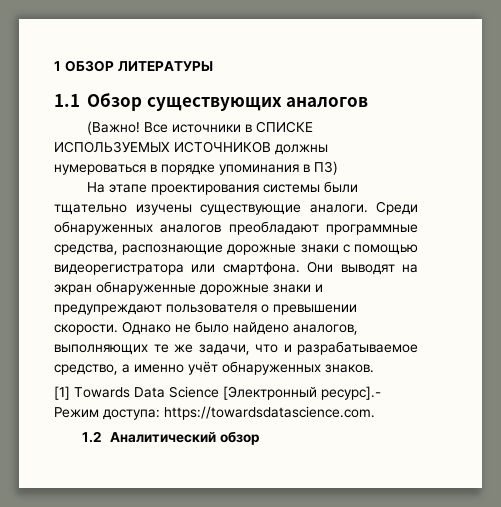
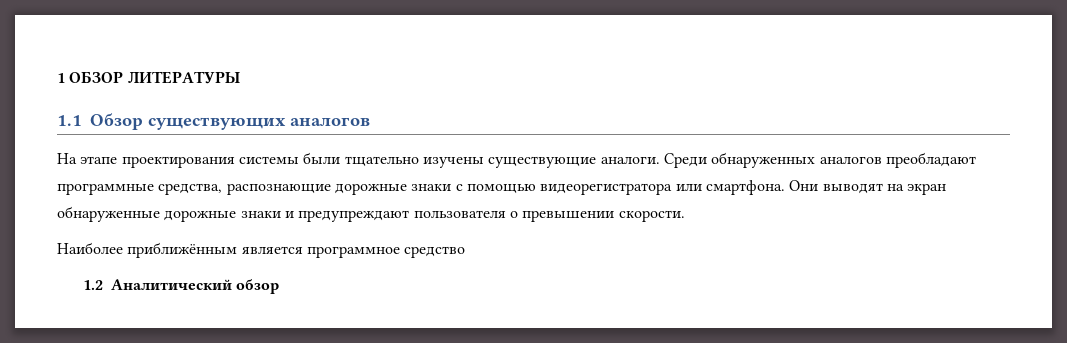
- (Важно! Все источники в СПИСКЕ ИСПОЛЬЗУЕМЫХ ИСТОЧНИКОВ должны нумероваться в порядке упоминания в ПЗ)
- Они выводят на экран обнаруженные дорожные знаки и предупреждают пользователя о превышении скорости. Однако не было найдено аналогов, выполняющих те же задачи, что и разрабатываемое средство, а именно учёт обнаруженных знаков.
- [1] Towards Data Science [Электронный ресурс].- Режим доступа: https://towardsdatascience.com.
+ Они выводят на экран обнаруженные дорожные знаки и предупреждают пользователя о превышении скорости.
+ Наиболее приближённым является программное средство

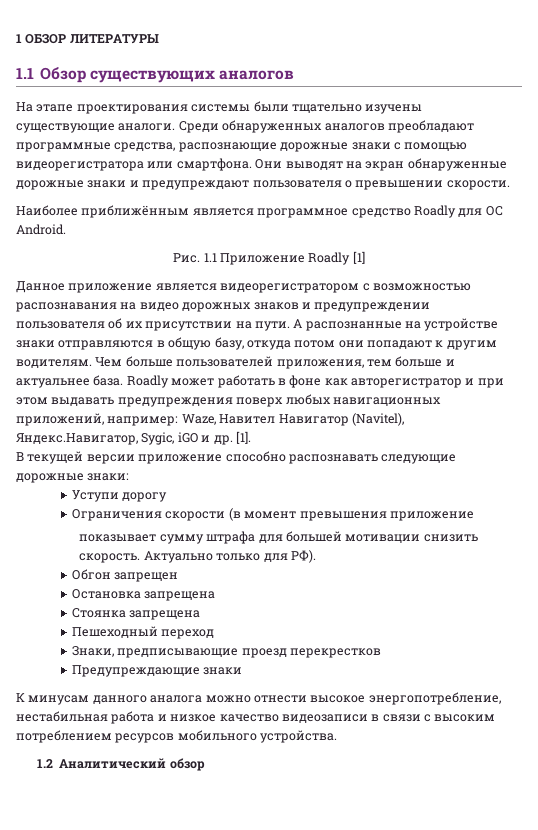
- Наиболее приближённым является программное средство
+ Наиболее приближённым является программное средство Roadly для ОС Android.
+ Рис. 1.1 Приложение Roadly [1]
+ Данное приложение является видеорегистратором с возможностью распознавания на видео дорожных знаков и предупреждении пользователя об их присутствии на пути. А распознанные на устройстве знаки отправляются в общую базу, откуда потом они попадают к другим водителям. Чем больше пользователей приложения, тем больше и актуальнее база. Roadly может работать в фоне как авторегистратор и при этом выдавать предупреждения поверх любых навигационных приложений, например: Waze, Навител Навигатор (Navitel), Яндекс.Навигатор, Sygic, iGO и др. [1].
+ В текущей версии приложение способно распознавать следующие дорожные знаки:
+ Уступи дорогу
+ Ограничения скорости (в момент превышения приложение
+ показывает сумму штрафа для большей мотивации снизить скорость. Актуально только для РФ).
+ Обгон запрещен
+ Остановка запрещена
+ Стоянка запрещена
+ Пешеходный переход
+ Знаки, предписывающие проезд перекрестков
+ Предупреждающие знаки
+ К минусам данного аналога можно отнести высокое энергопотребление, нестабильная работа и низкое качество видеозаписи в связи с высоким потреблением ресурсов мобильного устройства.

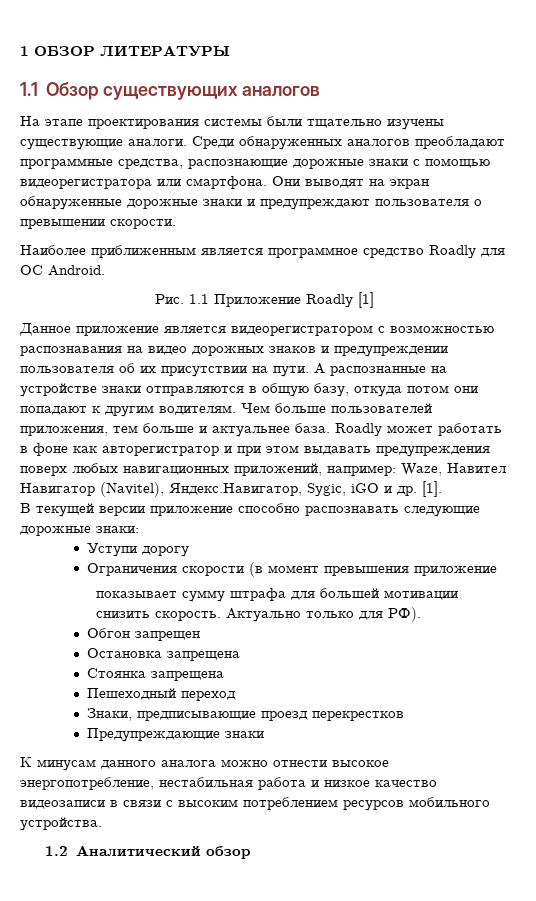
- Наиболее приближённым является программное средство Roadly для ОС Android.
+ Наиболее приближенным является программное средство Roadly для ОС Android.

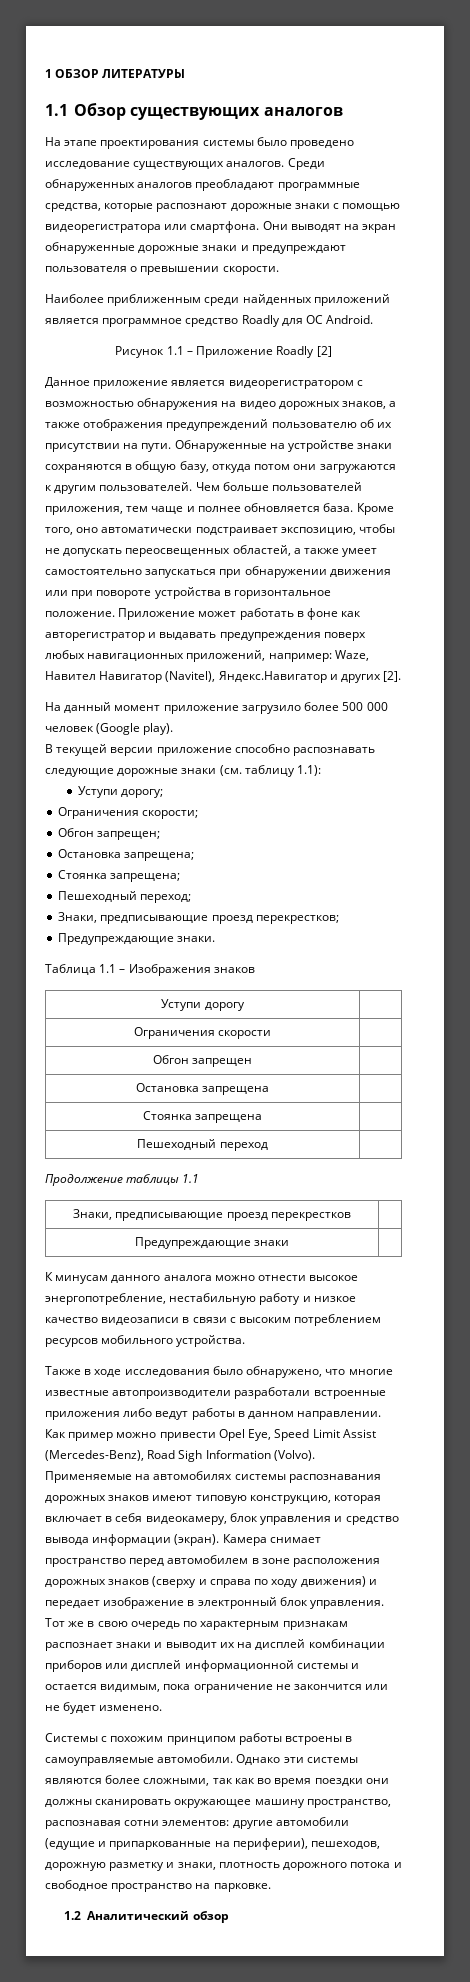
- На этапе проектирования системы были тщательно изучены существующие аналоги.
+ На этапе проектирования системы было проведено исследование существующих аналогов.
- Среди обнаруженных аналогов преобладают программные средства, распознающие дорожные знаки с помощью видеорегистратора или смартфона.
+ Среди обнаруженных аналогов преобладают программные средства, которые распознают дорожные знаки с помощью видеорегистратора или смартфона.
- Наиболее приближенным является программное средство Roadly для ОС Android.
+ Наиболее приближенным среди найденных приложений является программное средство Roadly для ОС Android.
- Рис. 1.1 Приложение Roadly [1]
+ Рисунок 1.1 – Приложение Roadly [2]
- Данное приложение является видеорегистратором с возможностью распознавания на видео дорожных знаков и предупреждении пользователя об их присутствии на пути.
+ Данное приложение является видеорегистратором с возможностью обнаружения на видео дорожных знаков, а также отображения предупреждений пользователю об их присутствии на пути.
- А распознанные на устройстве знаки отправляются в общую базу, откуда потом они попадают к другим водителям.
+ Обнаруженные на устройстве знаки сохраняются в общую базу, откуда потом они загружаются к другим пользователей.
- Чем больше пользователей приложения, тем больше и актуальнее база. Roadly может работать в фоне как авторегистратор и при этом выдавать предупреждения поверх любых навигационных приложений, например: Waze, Навител Навигатор (Navitel), Яндекс.Навигатор, Sygic, iGO и др. [1].
+ Чем больше пользователей приложения, тем чаще и полнее обновляется база. Кроме того, оно автоматически подстраивает экспозицию, чтобы не допускать переосвещенных областей, а также умеет самостоятельно запускаться при обнаружении движения или при повороте устройства в горизонтальное положение. Приложение может работать в фоне как авторегистратор и выдавать предупреждения поверх любых навигационных приложений, например: Waze, Навител Навигатор (Navitel), Яндекс.Навигатор и других [2].
+ На данный момент приложение загрузило более 500 000 человек (Google play).
- В текущей версии приложение способно распознавать следующие дорожные знаки:
- Уступи дорогу
- Ограничения скорости (в момент превышения приложение
- показывает сумму штрафа для большей мотивации снизить скорость. Актуально только для РФ).
- Обгон запрещен
- Остановка запрещена
- Стоянка запрещена
- Пешеходный переход
- Знаки, предписывающие проезд перекрестков
- Предупреждающие знаки
+ В текущей версии приложение способно распознавать следующие дорожные знаки (см. таблицу 1.1):
+ Уступи дорогу;
+ Ограничения скорости;
+ Обгон запрещен;
+ Остановка запрещена;
+ Стоянка запрещена;
+ Пешеходный переход;
+ Знаки, предписывающие проезд перекрестков;
+ Предупреждающие знаки.
+ Таблица 1.1 – Изображения знаков
+ Уступи дорогу |
+ Ограничения скорости |
+ Обгон запрещен |
+ Остановка запрещена |
+ Стоянка запрещена |
+ Пешеходный переход |
+ Продолжение таблицы 1.1
+ Знаки, предписывающие проезд перекрестков |
+ Предупреждающие знаки |
- К минусам данного аналога можно отнести высокое энергопотребление, нестабильная работа и низкое качество видеозаписи в связи с высоким потреблением ресурсов мобильного устройства.
+ К минусам данного аналога можно отнести высокое энергопотребление, нестабильную работу и низкое качество видеозаписи в связи с высоким потреблением ресурсов мобильного устройства.
+ Также в ходе исследования было обнаружено, что многие известные автопроизводители разработали встроенные приложения либо ведут работы в данном направлении. Как пример можно привести Opel Eye, Speed Limit Assist (Mercedes-Benz), Road Sigh Information (Volvo). Применяемые на автомобилях системы распознавания дорожных знаков имеют типовую конструкцию, которая включает в себя видеокамеру, блок управления и средство вывода информации (экран). Камера снимает пространство перед автомобилем в зоне расположения дорожных знаков (сверху и справа по ходу движения) и передает изображение в электронный блок управления. Тот же в свою очередь по характерным признакам распознает знаки и выводит их на дисплей комбинации приборов или дисплей информационной системы и остается видимым, пока ограничение не закончится или не будет изменено.
+ Системы с похожим принципом работы встроены в самоуправляемые автомобили. Однако эти системы являются более сложными, так как во время поездки они должны сканировать окружающее машину пространство, распознавая сотни элементов: другие автомобили (едущие и припаркованные на периферии), пешеходов, дорожную разметку и знаки, плотность дорожного потока и свободное пространство на парковке.

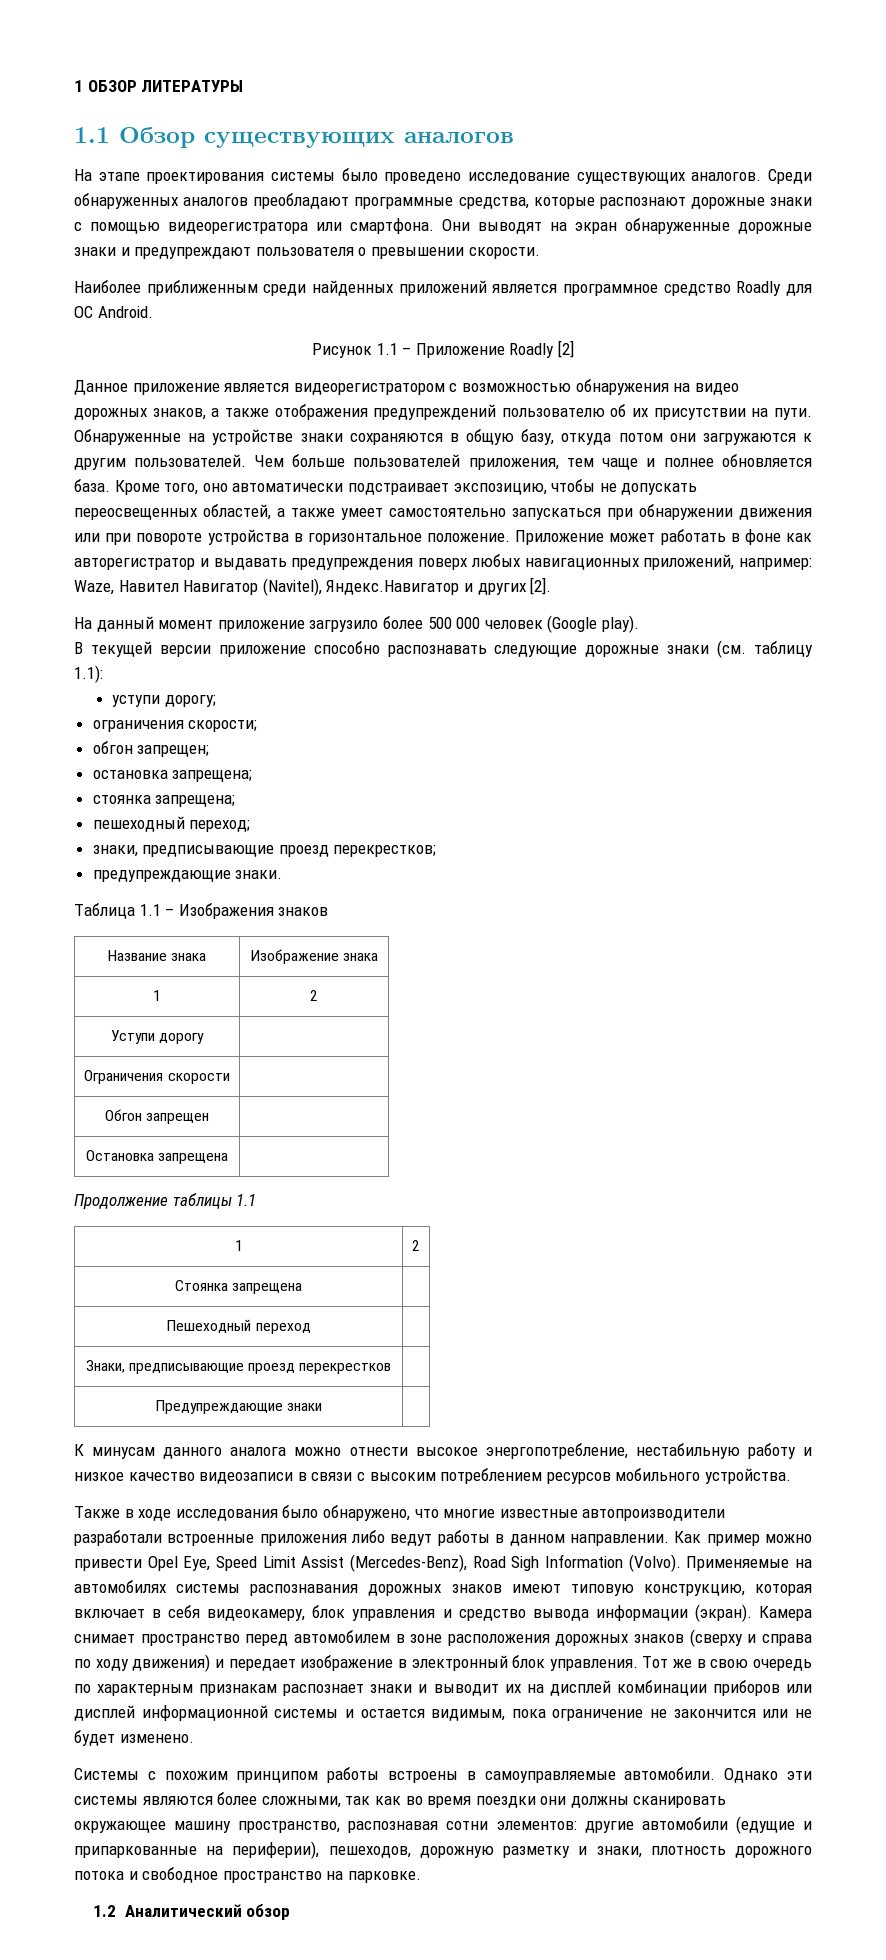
- Уступи дорогу;
+ уступи дорогу;
- Ограничения скорости;
+ ограничения скорости;
- Обгон запрещен;
+ обгон запрещен;
- Остановка запрещена;
- Стоянка запрещена;
- Пешеходный переход;
+ остановка запрещена;
+ стоянка запрещена;
+ пешеходный переход;
- Знаки, предписывающие проезд перекрестков;
+ знаки, предписывающие проезд перекрестков;
- Предупреждающие знаки.
+ предупреждающие знаки.
+ Название знака | Изображение знака
+ 1 | 2
+ Продолжение таблицы 1.1
+ 1 | 2
- Продолжение таблицы 1.1

